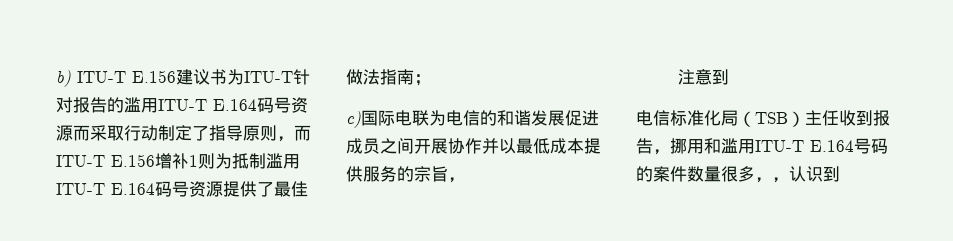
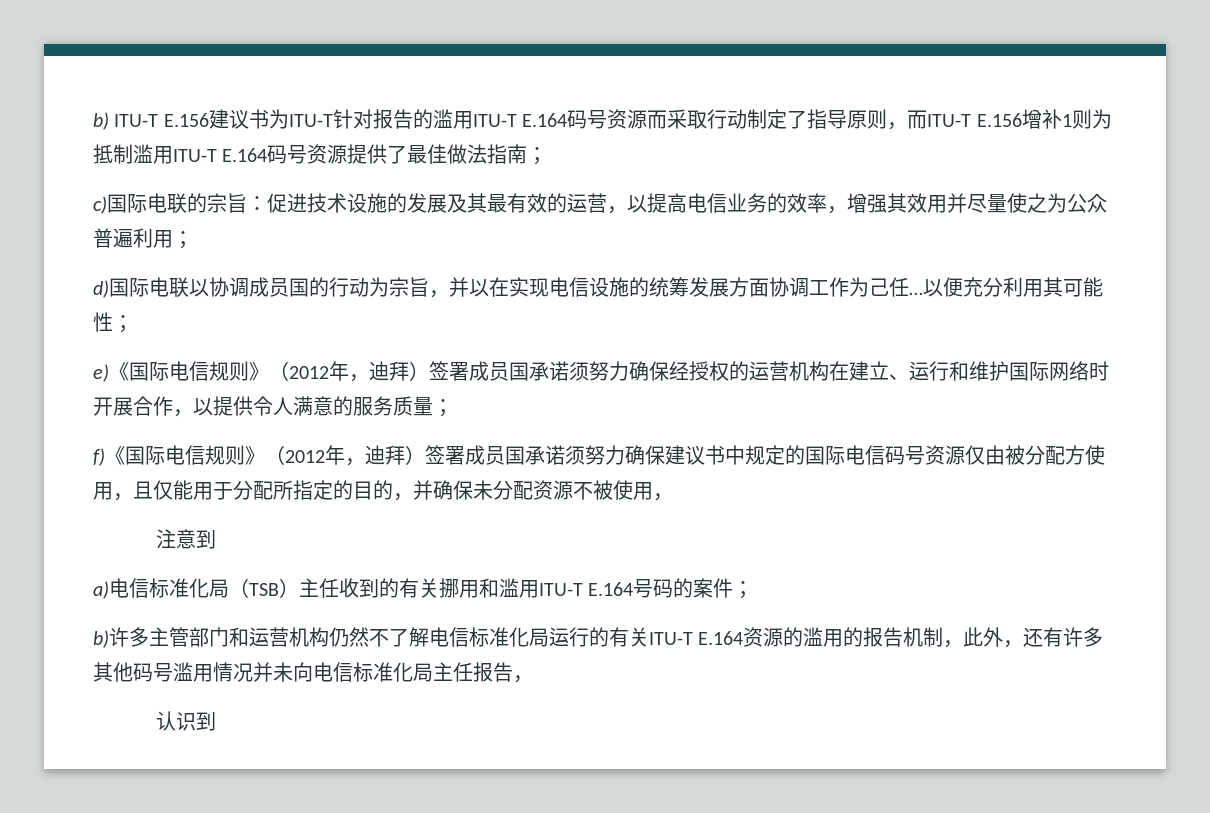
- c)国际电联为电信的和谐发展促进成员之间开展协作并以最低成本提供服务的宗旨，
+ c)国际电联的宗旨：促进技术设施的发展及其最有效的运营，以提高电信业务的效率，增强其效用并尽量使之为公众普遍利用；
+ d)国际电联以协调成员国的行动为宗旨，并以在实现电信设施的统筹发展方面协调工作为己任…以便充分利用其可能性；
+ e)《国际电信规则》（2012年，迪拜）签署成员国承诺须努力确保经授权的运营机构在建立、运行和维护国际网络时开展合作，以提供令人满意的服务质量；
+ f)《国际电信规则》（2012年，迪拜）签署成员国承诺须努力确保建议书中规定的国际电信码号资源仅由被分配方使用，且仅能用于分配所指定的目的，并确保未分配资源不被使用，
- 电信标准化局（TSB）主任收到报告，挪用和滥用ITU-T E.164号码的案件数量很多，，认识到
+ a)电信标准化局（TSB）主任收到的有关挪用和滥用ITU-T E.164号码的案件；
+ b)许多主管部门和运营机构仍然不了解电信标准化局运行的有关ITU-T E.164资源的滥用的报告机制，此外，还有许多其他码号滥用情况并未向电信标准化局主任报告，
+ 认识到

